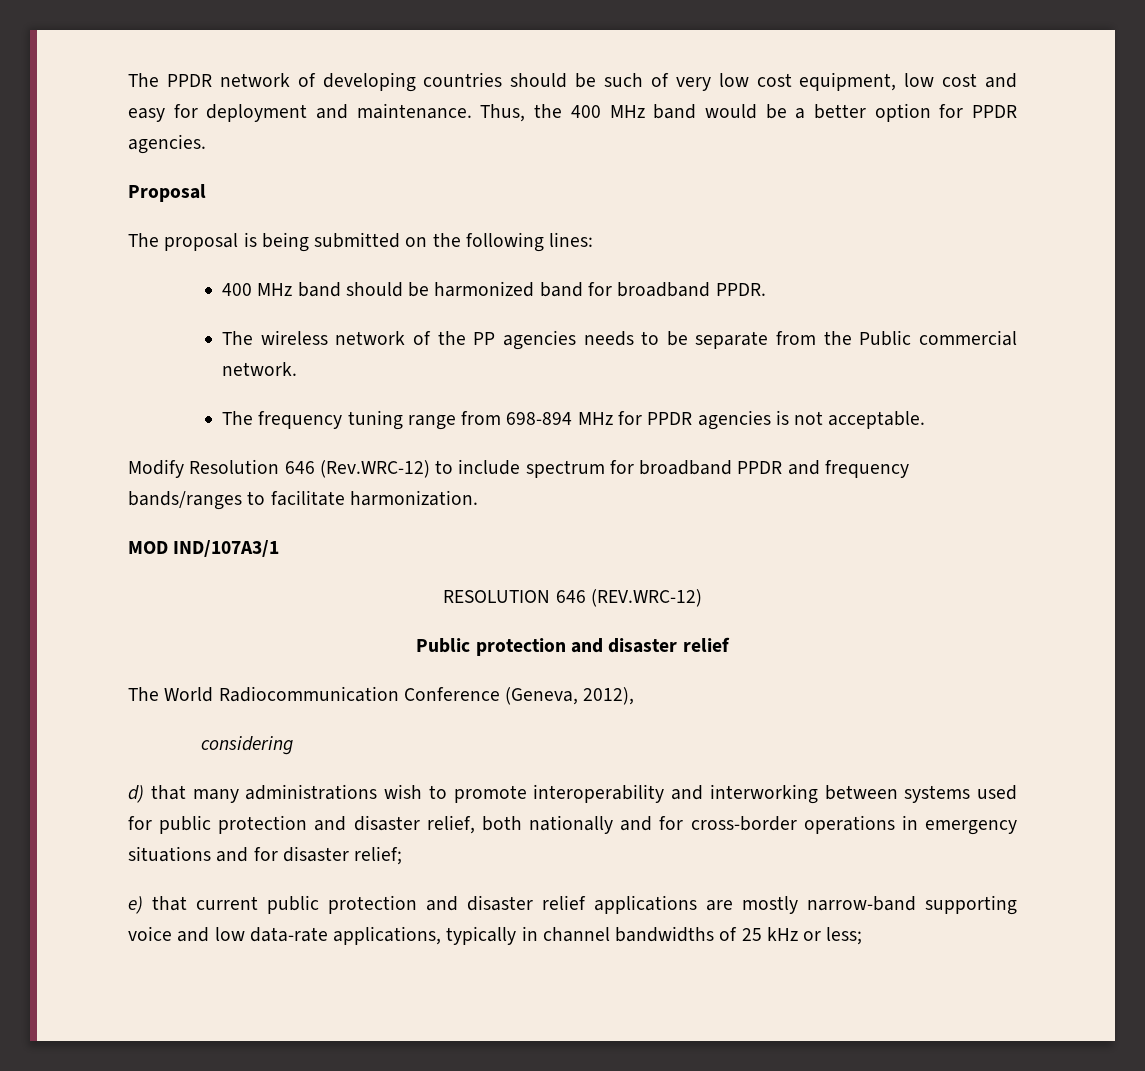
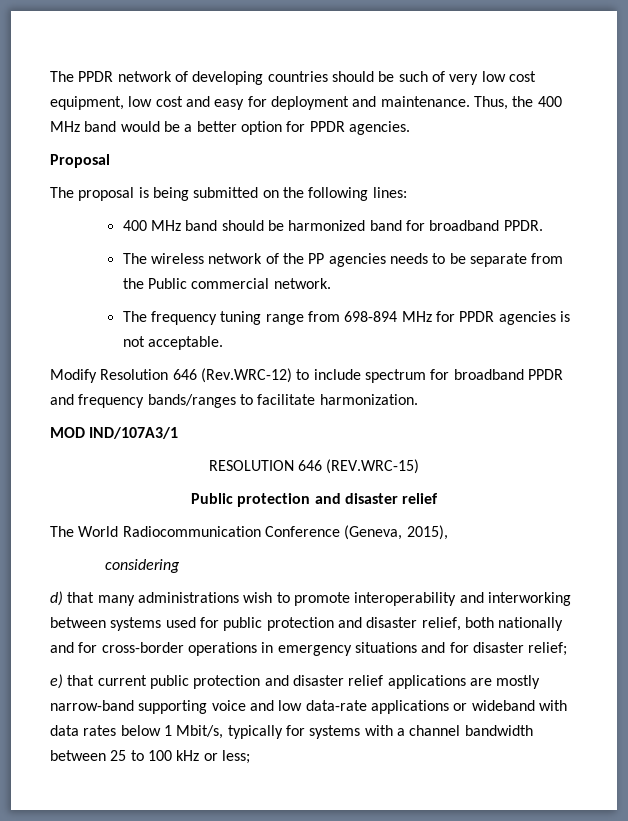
- RESOLUTION 646 (REV.WRC-12)
+ RESOLUTION 646 (REV.WRC-15)
- The World Radiocommunication Conference (Geneva, 2012),
+ The World Radiocommunication Conference (Geneva, 2015),
- e) that current public protection and disaster relief applications are mostly narrow-band supporting voice and low data-rate applications, typically in channel bandwidths of 25 kHz or less;
+ e) that current public protection and disaster relief applications are mostly narrow-band supporting voice and low data-rate applications or wideband with data rates below 1 Mbit/s, typically for systems with a channel bandwidth between 25 to 100 kHz or less;

